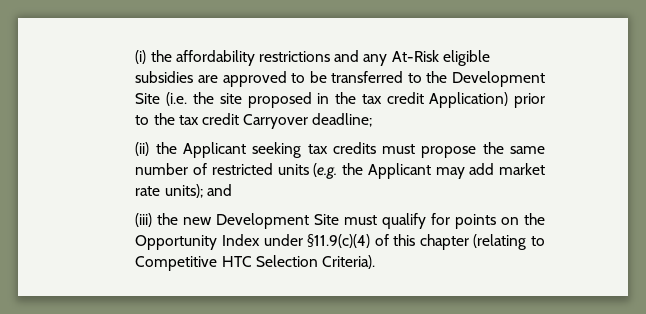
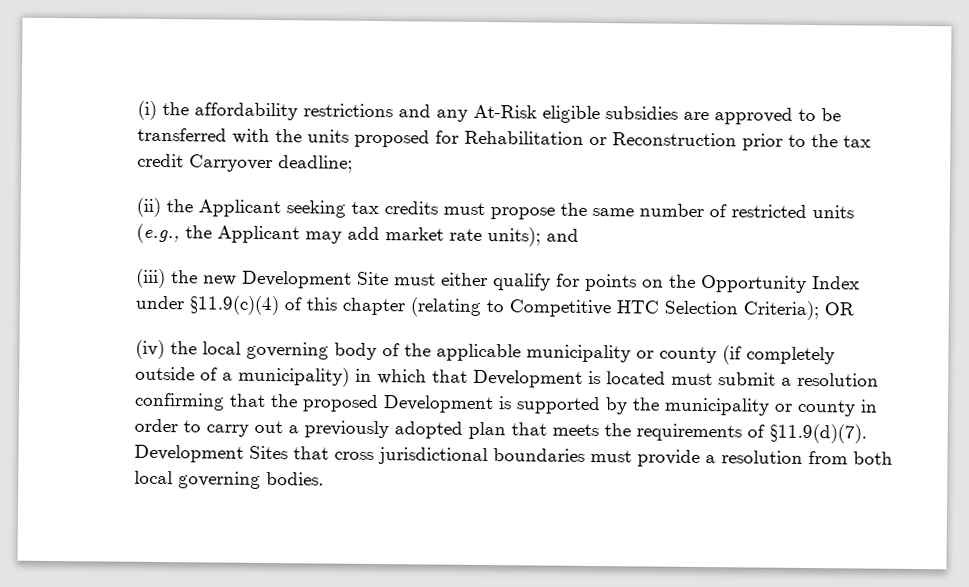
- (i) the affordability restrictions and any At-Risk eligible subsidies are approved to be transferred to the Development Site (i.e. the site proposed in the tax credit Application) prior to the tax credit Carryover deadline;
+ (i) the affordability restrictions and any At-Risk eligible subsidies are approved to be transferred with the units proposed for Rehabilitation or Reconstruction prior to the tax credit Carryover deadline;
- (ii) the Applicant seeking tax credits must propose the same number of restricted units (e.g. the Applicant may add market rate units); and
+ (ii) the Applicant seeking tax credits must propose the same number of restricted units (e.g., the Applicant may add market rate units); and
- (iii) the new Development Site must qualify for points on the Opportunity Index under §11.9(c)(4) of this chapter (relating to Competitive HTC Selection Criteria).
+ (iii) the new Development Site must either qualify for points on the Opportunity Index under §11.9(c)(4) of this chapter (relating to Competitive HTC Selection Criteria); OR
+ (iv) the local governing body of the applicable municipality or county (if completely outside of a municipality) in which that Development is located must submit a resolution confirming that the proposed Development is supported by the municipality or county in order to carry out a previously adopted plan that meets the requirements of §11.9(d)(7). Development Sites that cross jurisdictional boundaries must provide a resolution from both local governing bodies.

